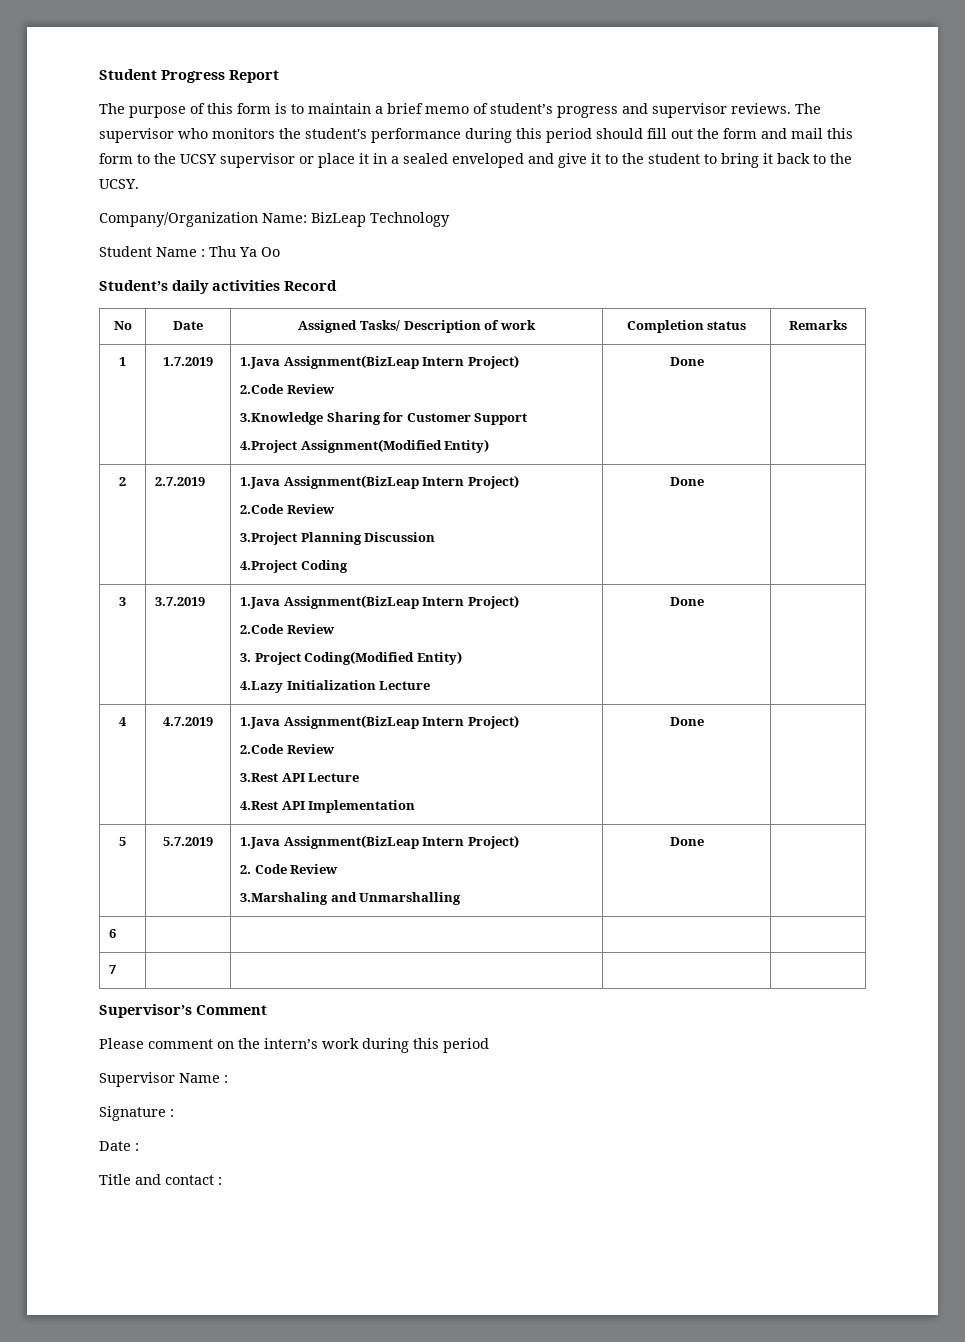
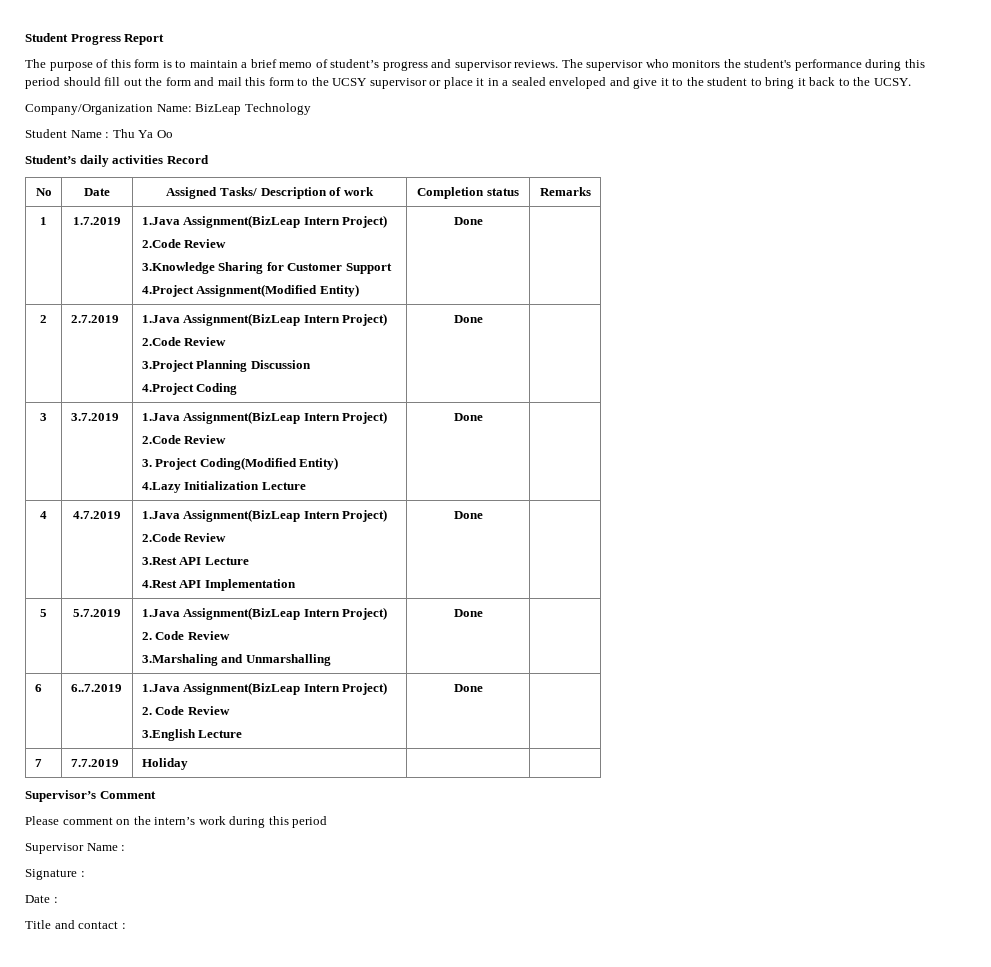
- 6 | | | |
+ 6 | 6..7.2019 | 1.Java Assignment(BizLeap Intern Project)
+ 2. Code Review
+ 3.English Lecture | Done |
- 7 | | | |
+ 7 | 7.7.2019 | Holiday | |

